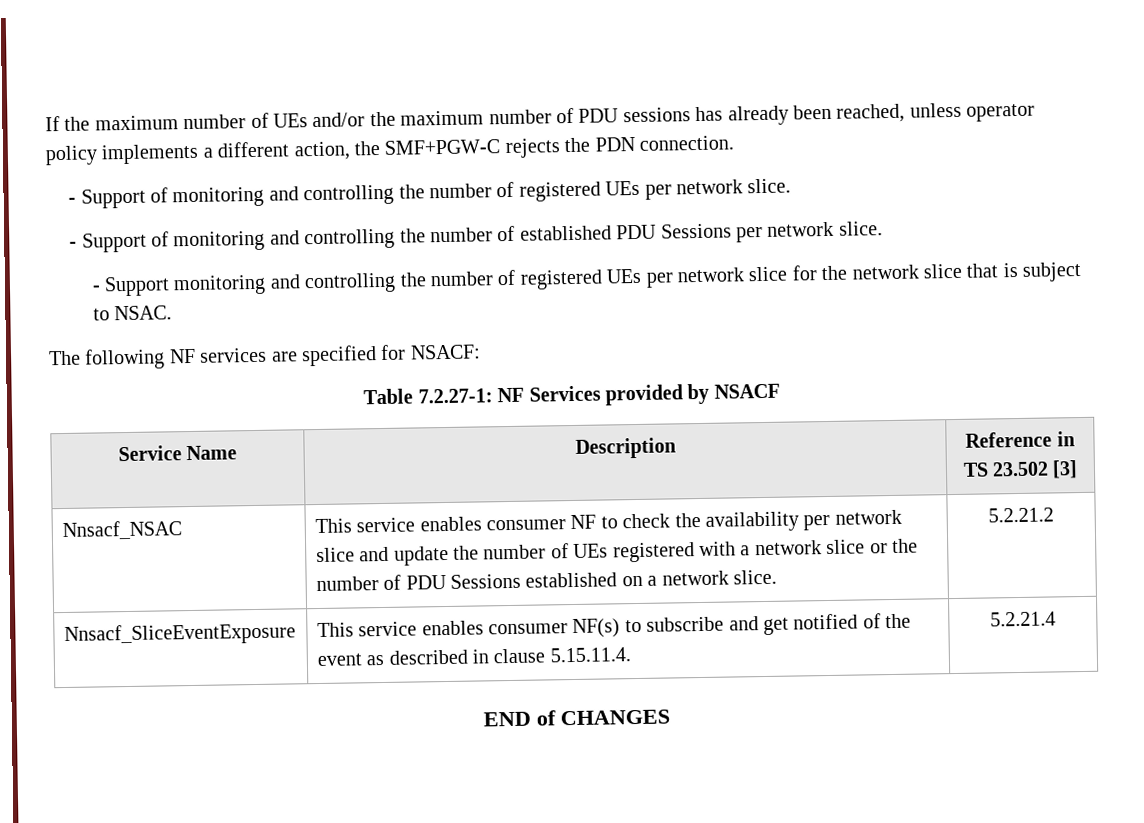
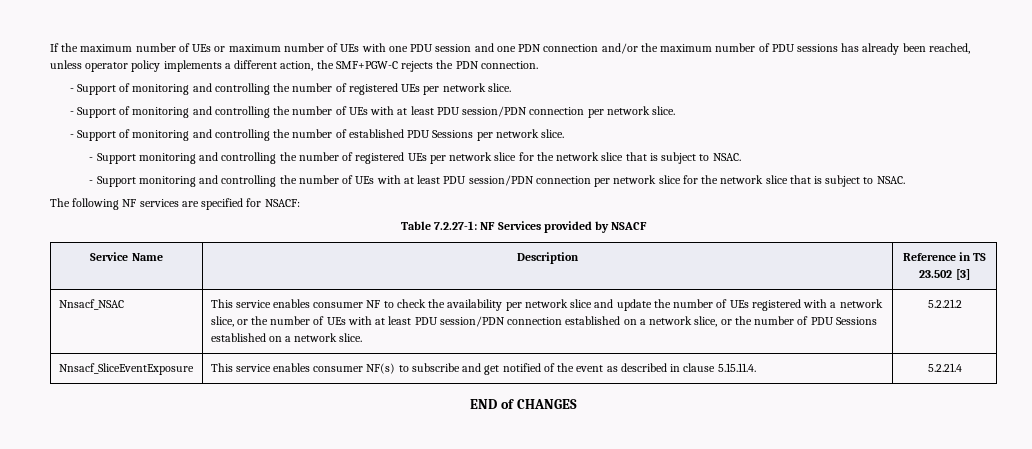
- If the maximum number of UEs and/or the maximum number of PDU sessions has already been reached, unless operator policy implements a different action, the SMF+PGW-C rejects the PDN connection.
+ If the maximum number of UEs or maximum number of UEs with one PDU session and one PDN connection and/or the maximum number of PDU sessions has already been reached, unless operator policy implements a different action, the SMF+PGW-C rejects the PDN connection.
+ - Support of monitoring and controlling the number of UEs with at least PDU session/PDN connection per network slice.
+ - Support monitoring and controlling the number of UEs with at least PDU session/PDN connection per network slice for the network slice that is subject to NSAC.
- This service enables consumer NF to check the availability per network slice and update the number of UEs registered with a network slice or the number of PDU Sessions established on a network slice.
+ This service enables consumer NF to check the availability per network slice and update the number of UEs registered with a network slice, or the number of UEs with at least PDU session/PDN connection established on a network slice, or the number of PDU Sessions established on a network slice.

